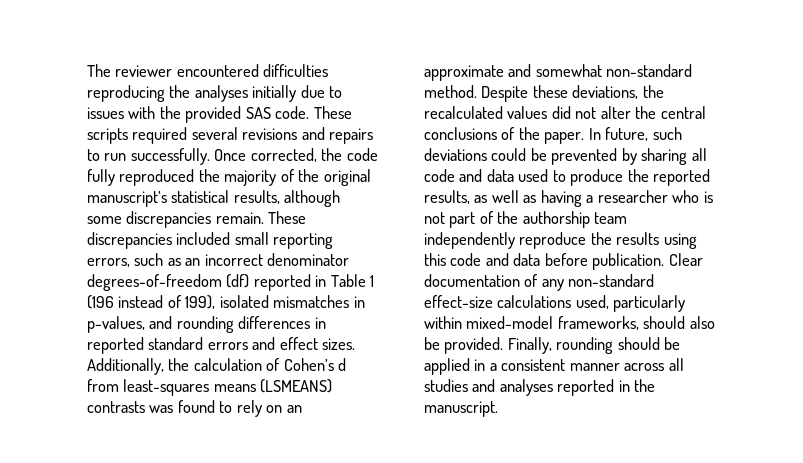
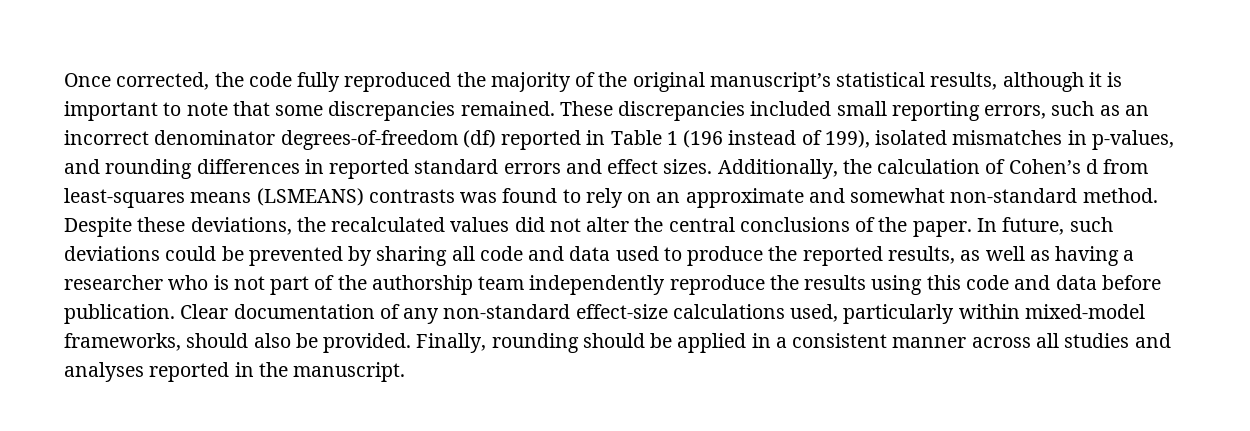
- The reviewer encountered difficulties reproducing the analyses initially due to issues with the provided SAS code. These scripts required several revisions and repairs to run successfully. Once corrected, the code fully reproduced the majority of the original manuscript’s statistical results, although some discrepancies remain.
+ Once corrected, the code fully reproduced the majority of the original manuscript’s statistical results, although it is important to note that some discrepancies remained.

